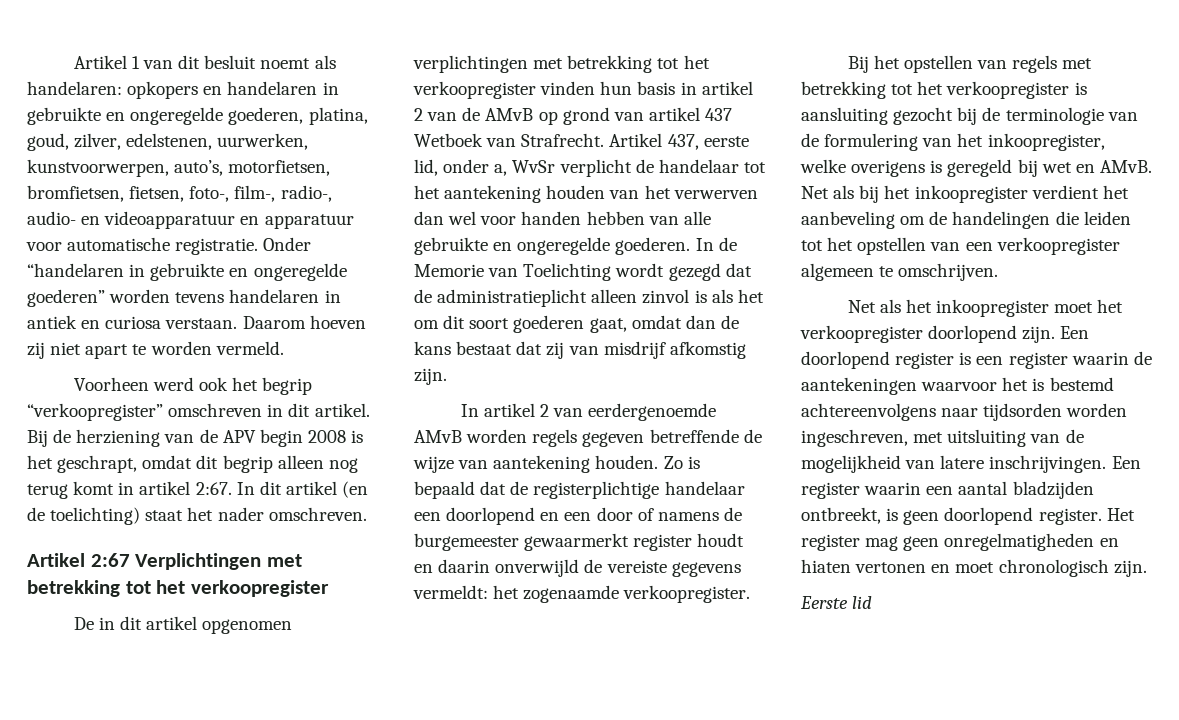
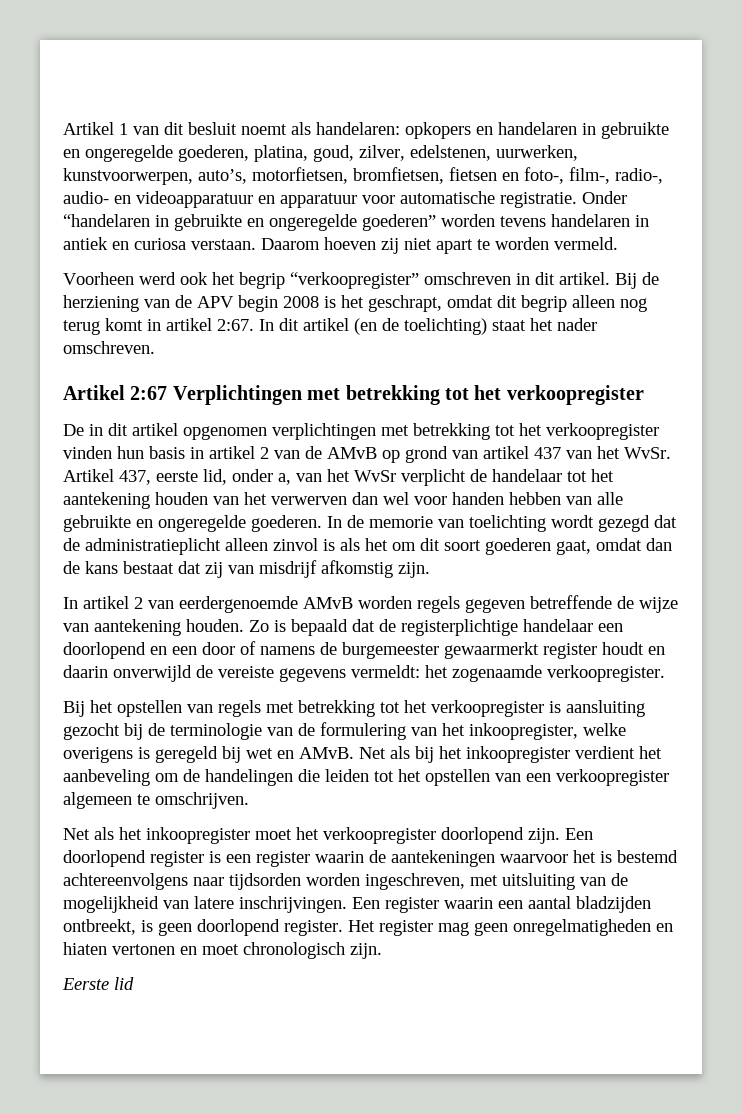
- Artikel 1 van dit besluit noemt als handelaren: opkopers en handelaren in gebruikte en ongeregelde goederen, platina, goud, zilver, edelstenen, uurwerken, kunstvoorwerpen, auto’s, motorfietsen, bromfietsen, fietsen, foto-, film-, radio-, audio- en videoapparatuur en apparatuur voor automatische registratie.
+ Artikel 1 van dit besluit noemt als handelaren: opkopers en handelaren in gebruikte en ongeregelde goederen, platina, goud, zilver, edelstenen, uurwerken, kunstvoorwerpen, auto’s, motorfietsen, bromfietsen, fietsen en foto-, film-, radio-, audio- en videoapparatuur en apparatuur voor automatische registratie.
- De in dit artikel opgenomen verplichtingen met betrekking tot het verkoopregister vinden hun basis in artikel 2 van de AMvB op grond van artikel 437 Wetboek van Strafrecht.
+ De in dit artikel opgenomen verplichtingen met betrekking tot het verkoopregister vinden hun basis in artikel 2 van de AMvB op grond van artikel 437 van het WvSr.
- Artikel 437, eerste lid, onder a, WvSr verplicht de handelaar tot het aantekening houden van het verwerven dan wel voor handen hebben van alle gebruikte en ongeregelde goederen.
+ Artikel 437, eerste lid, onder a, van het WvSr verplicht de handelaar tot het aantekening houden van het verwerven dan wel voor handen hebben van alle gebruikte en ongeregelde goederen.
- In de Memorie van Toelichting wordt gezegd dat de administratieplicht alleen zinvol is als het om dit soort goederen gaat, omdat dan de kans bestaat dat zij van misdrijf afkomstig zijn.
+ In de memorie van toelichting wordt gezegd dat de administratieplicht alleen zinvol is als het om dit soort goederen gaat, omdat dan de kans bestaat dat zij van misdrijf afkomstig zijn.

